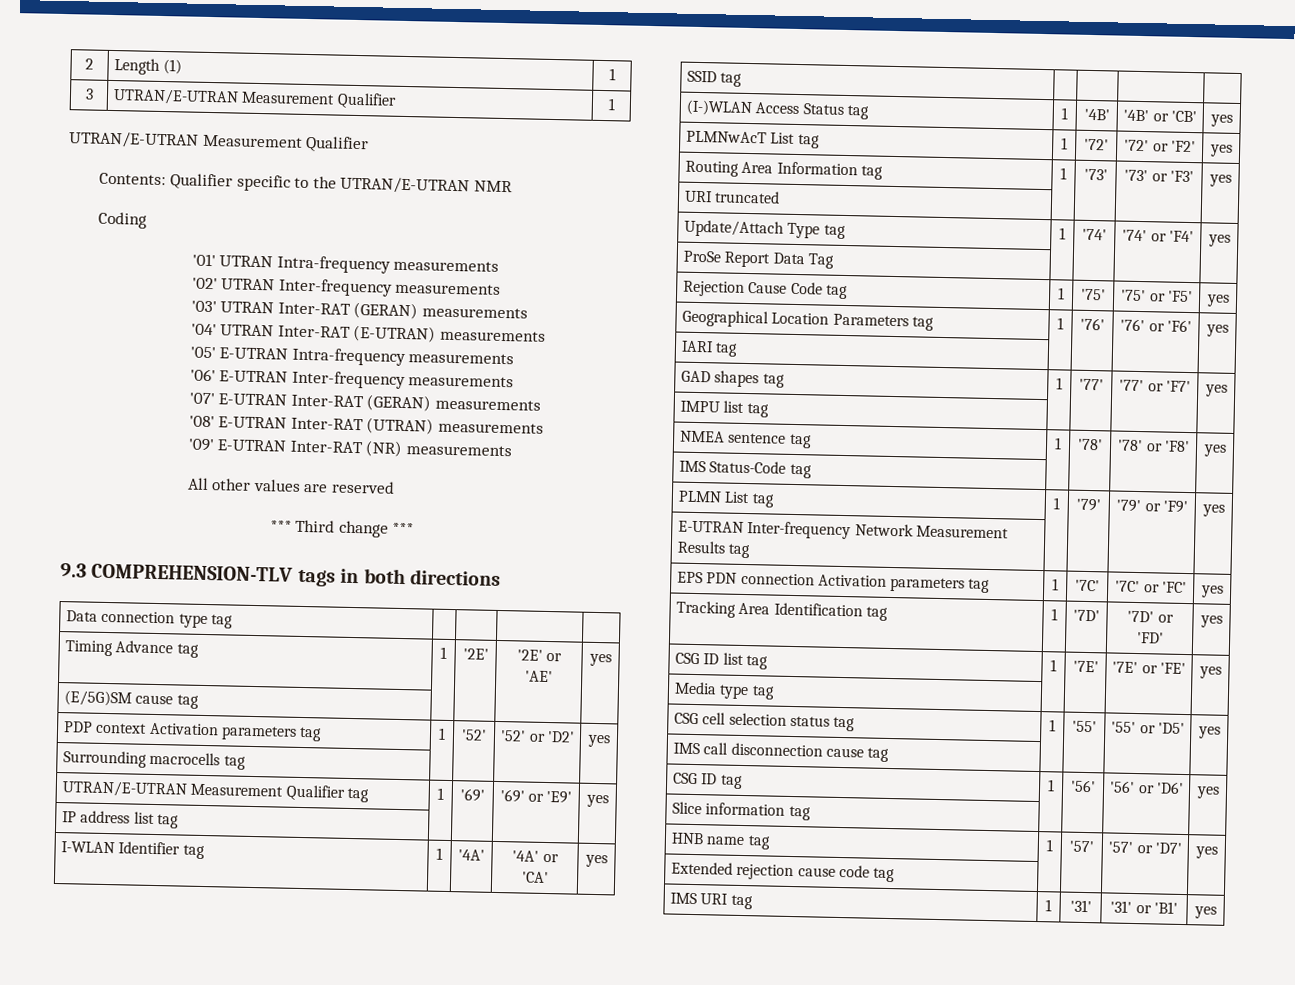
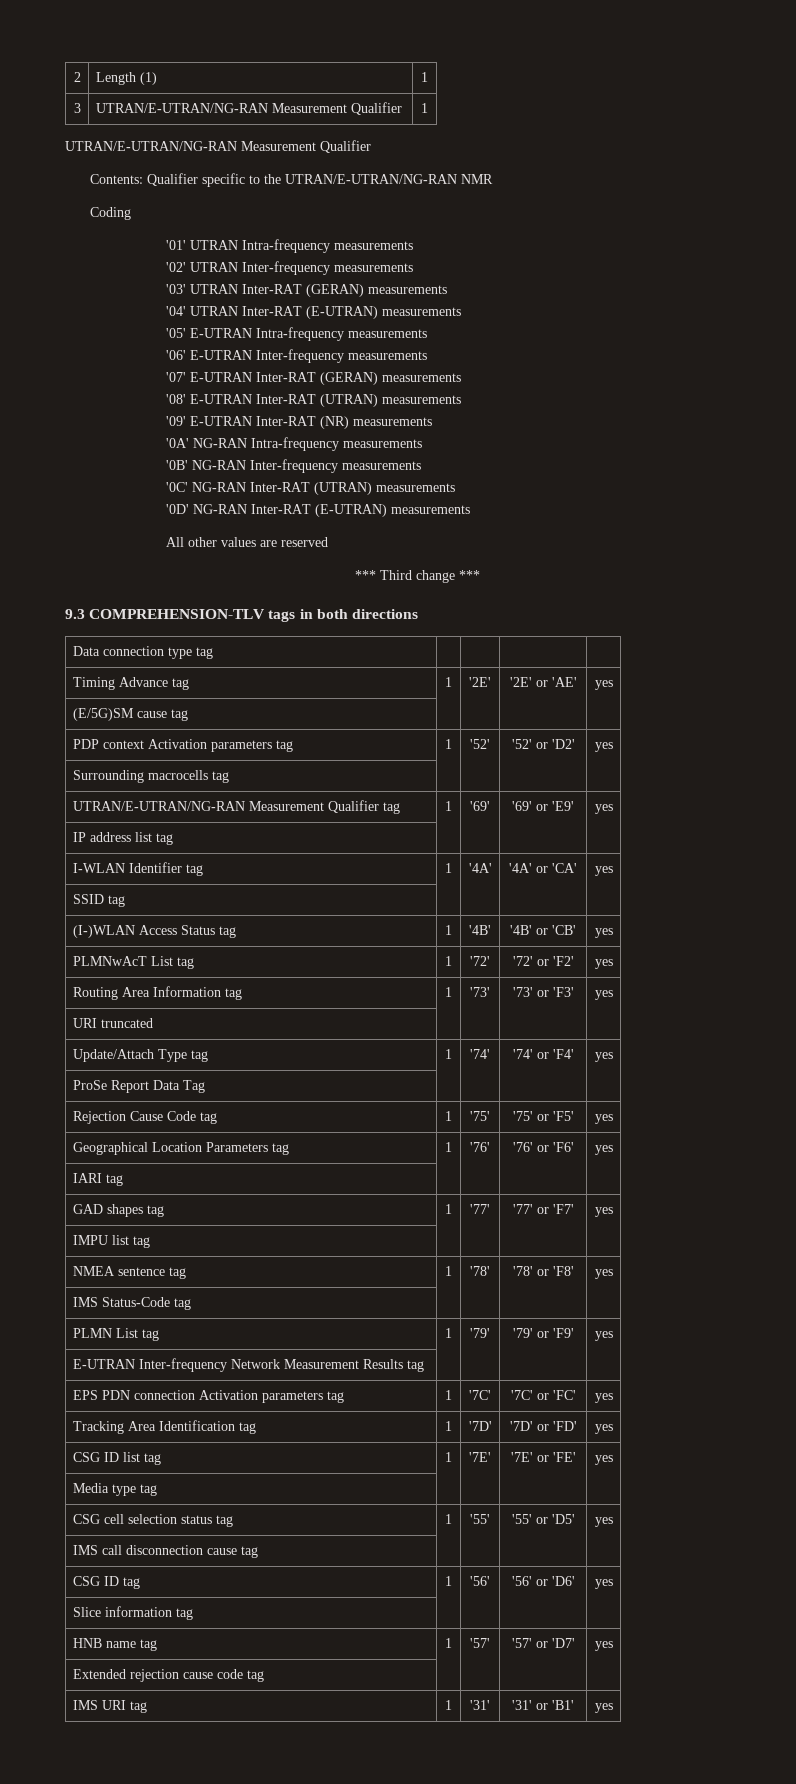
- 3 | UTRAN/E-UTRAN Measurement Qualifier | 1
- UTRAN/E-UTRAN Measurement Qualifier
+ 3 | UTRAN/E-UTRAN/NG-RAN Measurement Qualifier | 1
+ UTRAN/E-UTRAN/NG-RAN Measurement Qualifier
- Contents: Qualifier specific to the UTRAN/E-UTRAN NMR
+ Contents: Qualifier specific to the UTRAN/E-UTRAN/NG-RAN NMR
+ '0A' NG-RAN Intra-frequency measurements
+ '0B' NG-RAN Inter-frequency measurements
+ '0C' NG-RAN Inter-RAT (UTRAN) measurements
+ '0D' NG-RAN Inter-RAT (E-UTRAN) measurements
- UTRAN/E-UTRAN Measurement Qualifier tag | 1 | '69' | '69' or 'E9' | yes
+ UTRAN/E-UTRAN/NG-RAN Measurement Qualifier tag | 1 | '69' | '69' or 'E9' | yes

